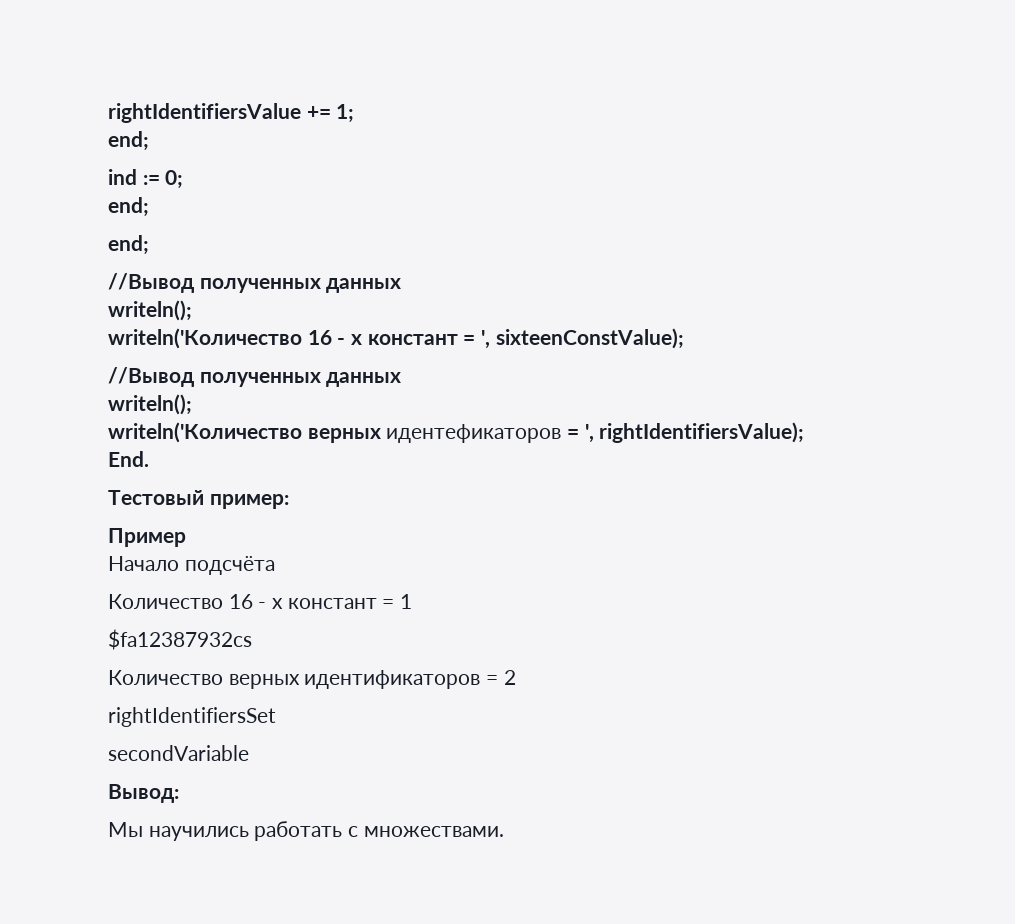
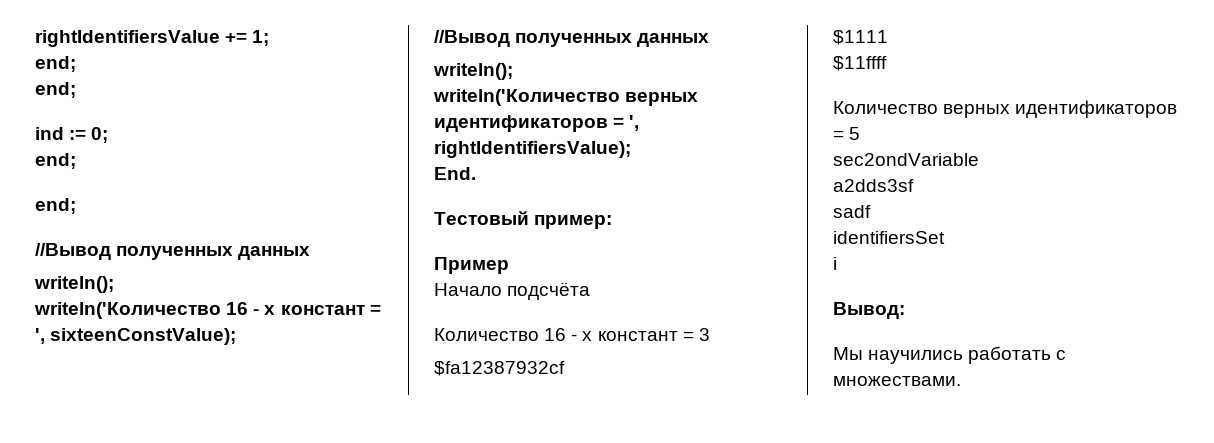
  rightIdentifiersValue += 1;
+ end;
- writeln('Количество верных идентефикаторов = ', rightIdentifiersValue);
+ writeln('Количество верных идентификаторов = ', rightIdentifiersValue);
- Количество 16 - х констант = 1
- $fa12387932cs
+ Количество 16 - х констант = 3
+ $fa12387932cf
+ $1111
+ $11ffff
- Количество верных идентификаторов = 2
- rightIdentifiersSet
- secondVariable
+ Количество верных идентификаторов = 5
+ sec2ondVariable
+ a2dds3sf
+ sadf
+ identifiersSet
+ i

